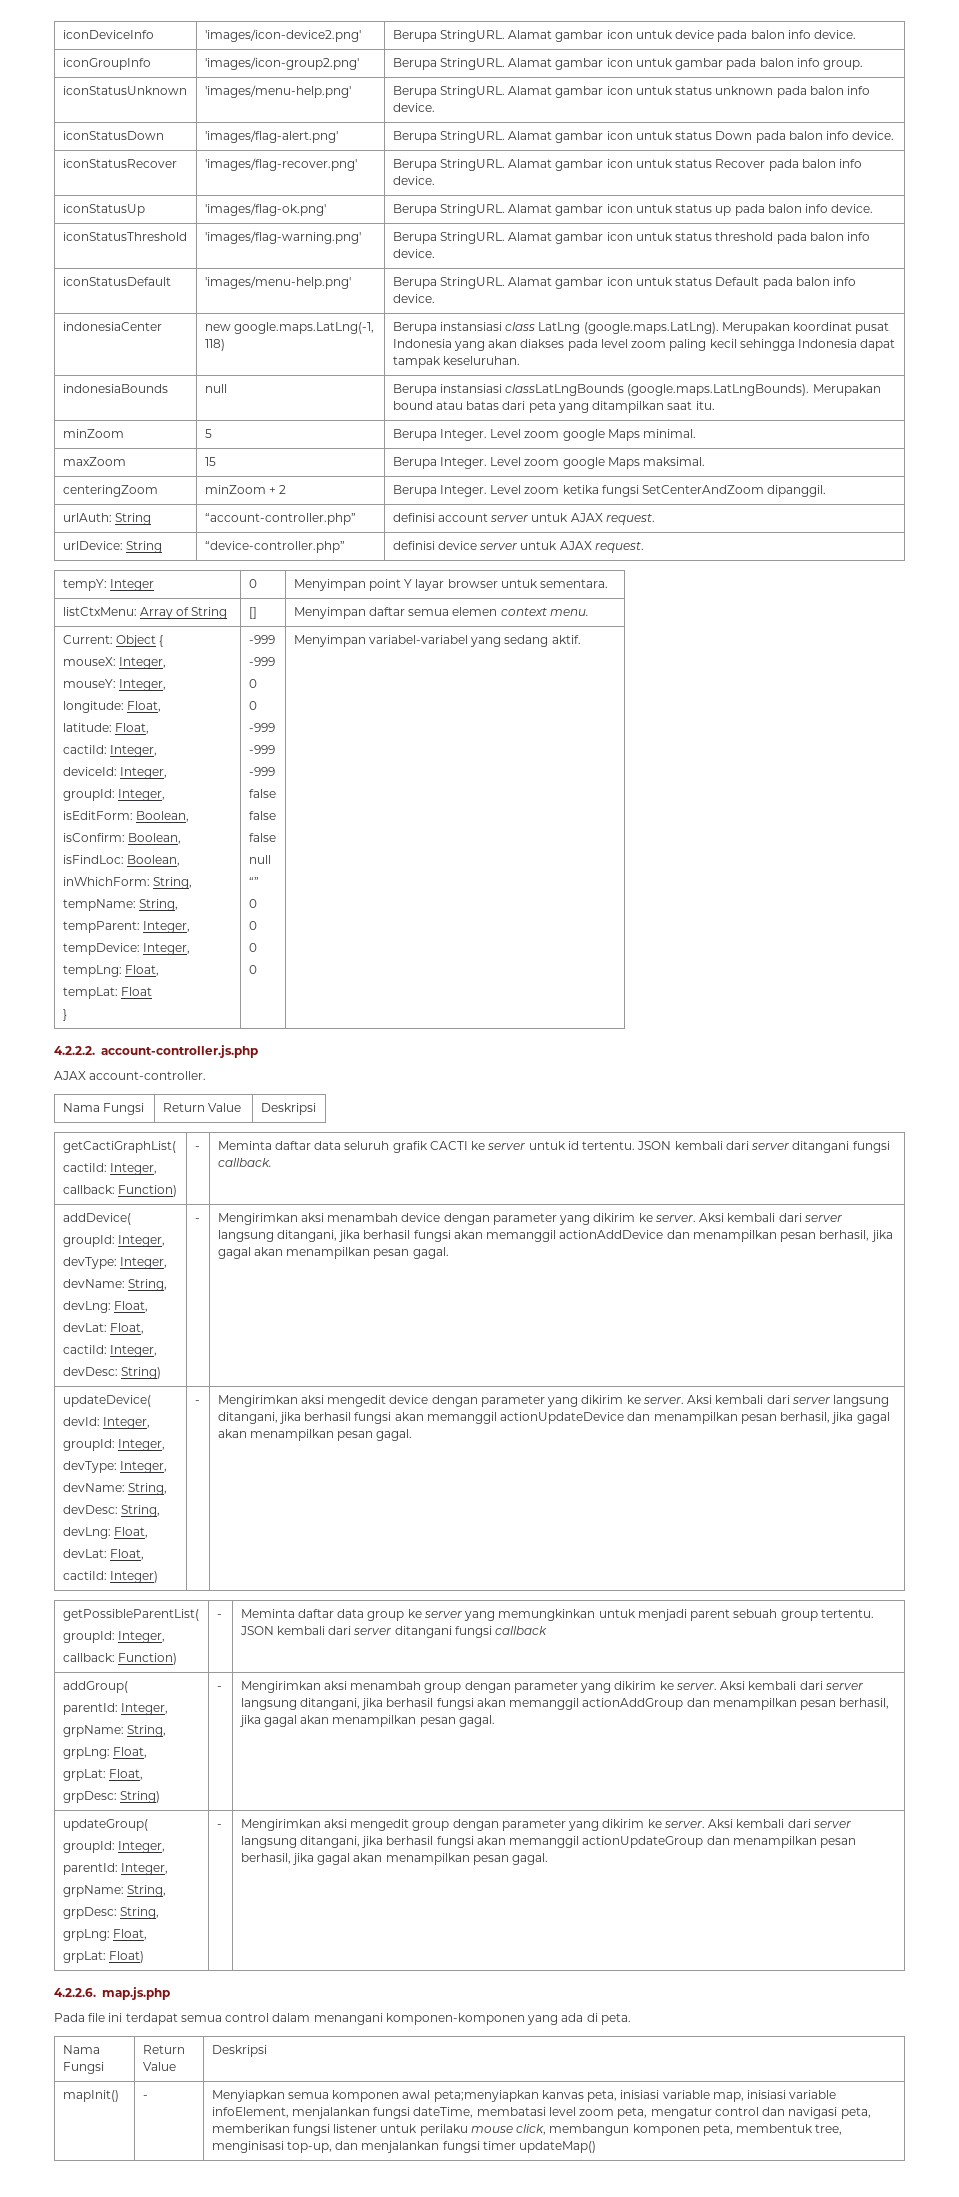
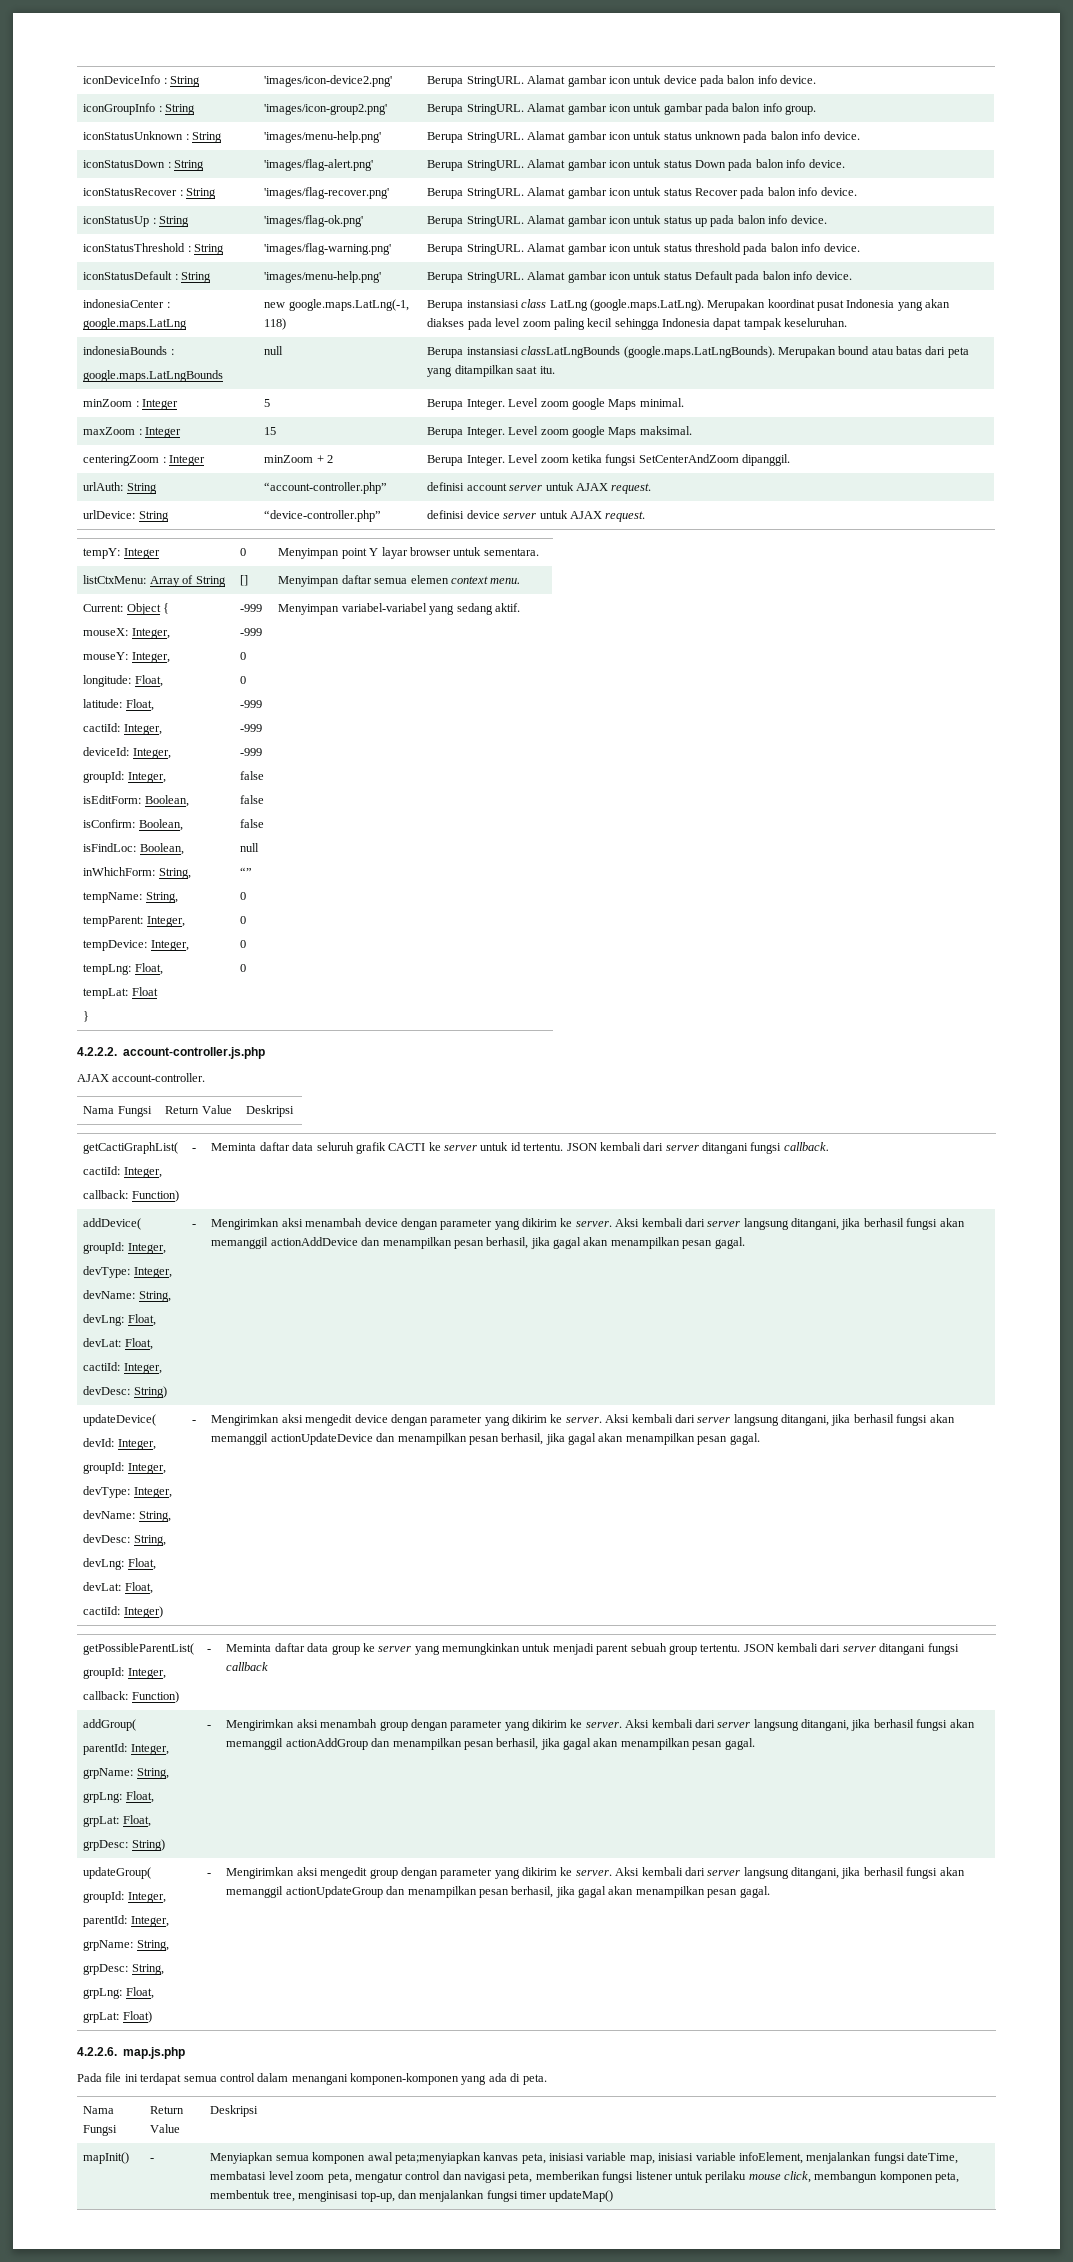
- iconDeviceInfo | 'images/icon-device2.png' | Berupa StringURL. Alamat gambar icon untuk device pada balon info device.
+ iconDeviceInfo : String | 'images/icon-device2.png' | Berupa StringURL. Alamat gambar icon untuk device pada balon info device.
- iconGroupInfo | 'images/icon-group2.png' | Berupa StringURL. Alamat gambar icon untuk gambar pada balon info group.
+ iconGroupInfo : String | 'images/icon-group2.png' | Berupa StringURL. Alamat gambar icon untuk gambar pada balon info group.
- iconStatusUnknown | 'images/menu-help.png' | Berupa StringURL. Alamat gambar icon untuk status unknown pada balon info device.
+ iconStatusUnknown : String | 'images/menu-help.png' | Berupa StringURL. Alamat gambar icon untuk status unknown pada balon info device.
- iconStatusDown | 'images/flag-alert.png' | Berupa StringURL. Alamat gambar icon untuk status Down pada balon info device.
+ iconStatusDown : String | 'images/flag-alert.png' | Berupa StringURL. Alamat gambar icon untuk status Down pada balon info device.
- iconStatusRecover | 'images/flag-recover.png' | Berupa StringURL. Alamat gambar icon untuk status Recover pada balon info device.
+ iconStatusRecover : String | 'images/flag-recover.png' | Berupa StringURL. Alamat gambar icon untuk status Recover pada balon info device.
- iconStatusUp | 'images/flag-ok.png' | Berupa StringURL. Alamat gambar icon untuk status up pada balon info device.
+ iconStatusUp : String | 'images/flag-ok.png' | Berupa StringURL. Alamat gambar icon untuk status up pada balon info device.
- iconStatusThreshold | 'images/flag-warning.png' | Berupa StringURL. Alamat gambar icon untuk status threshold pada balon info device.
+ iconStatusThreshold : String | 'images/flag-warning.png' | Berupa StringURL. Alamat gambar icon untuk status threshold pada balon info device.
- iconStatusDefault | 'images/menu-help.png' | Berupa StringURL. Alamat gambar icon untuk status Default pada balon info device.
+ iconStatusDefault : String | 'images/menu-help.png' | Berupa StringURL. Alamat gambar icon untuk status Default pada balon info device.
- indonesiaCenter | new google.maps.LatLng(-1, 118) | Berupa instansiasi class LatLng (google.maps.LatLng). Merupakan koordinat pusat Indonesia yang akan diakses pada level zoom paling kecil sehingga Indonesia dapat tampak keseluruhan.
+ indonesiaCenter : google.maps.LatLng | new google.maps.LatLng(-1, 118) | Berupa instansiasi class LatLng (google.maps.LatLng). Merupakan koordinat pusat Indonesia yang akan diakses pada level zoom paling kecil sehingga Indonesia dapat tampak keseluruhan.
- indonesiaBounds | null | Berupa instansiasi classLatLngBounds (google.maps.LatLngBounds). Merupakan bound atau batas dari peta yang ditampilkan saat itu.
+ indonesiaBounds :
+ google.maps.LatLngBounds | null | Berupa instansiasi classLatLngBounds (google.maps.LatLngBounds). Merupakan bound atau batas dari peta yang ditampilkan saat itu.
- minZoom | 5 | Berupa Integer. Level zoom google Maps minimal.
+ minZoom : Integer | 5 | Berupa Integer. Level zoom google Maps minimal.
- maxZoom | 15 | Berupa Integer. Level zoom google Maps maksimal.
+ maxZoom : Integer | 15 | Berupa Integer. Level zoom google Maps maksimal.
- centeringZoom | minZoom + 2 | Berupa Integer. Level zoom ketika fungsi SetCenterAndZoom dipanggil.
+ centeringZoom : Integer | minZoom + 2 | Berupa Integer. Level zoom ketika fungsi SetCenterAndZoom dipanggil.

